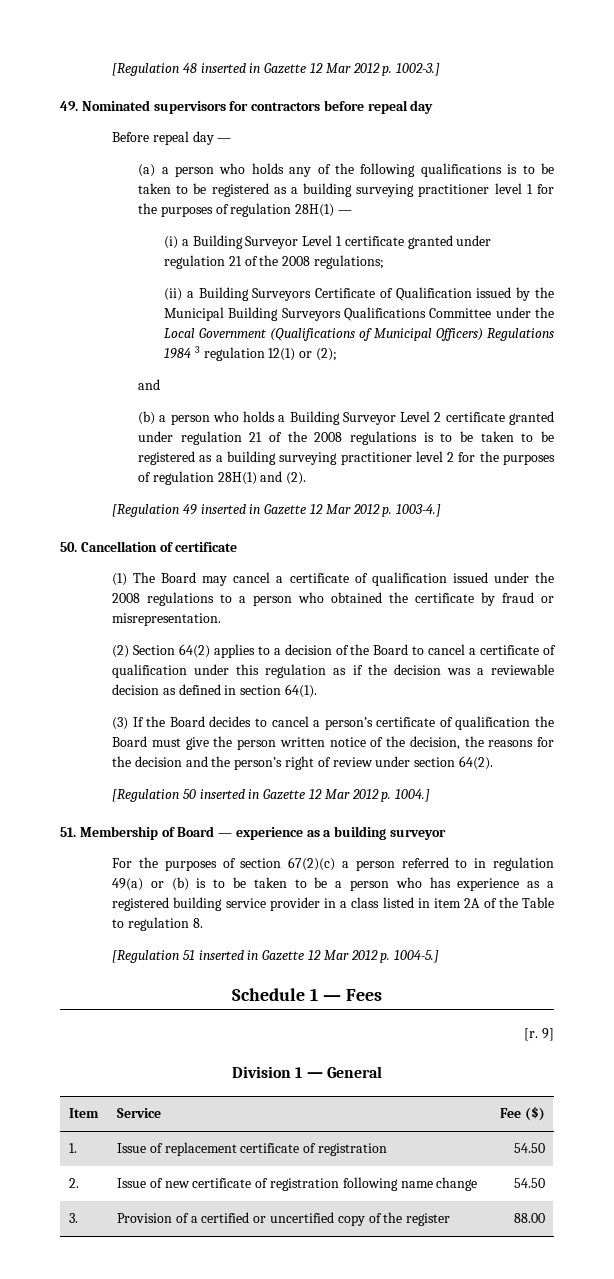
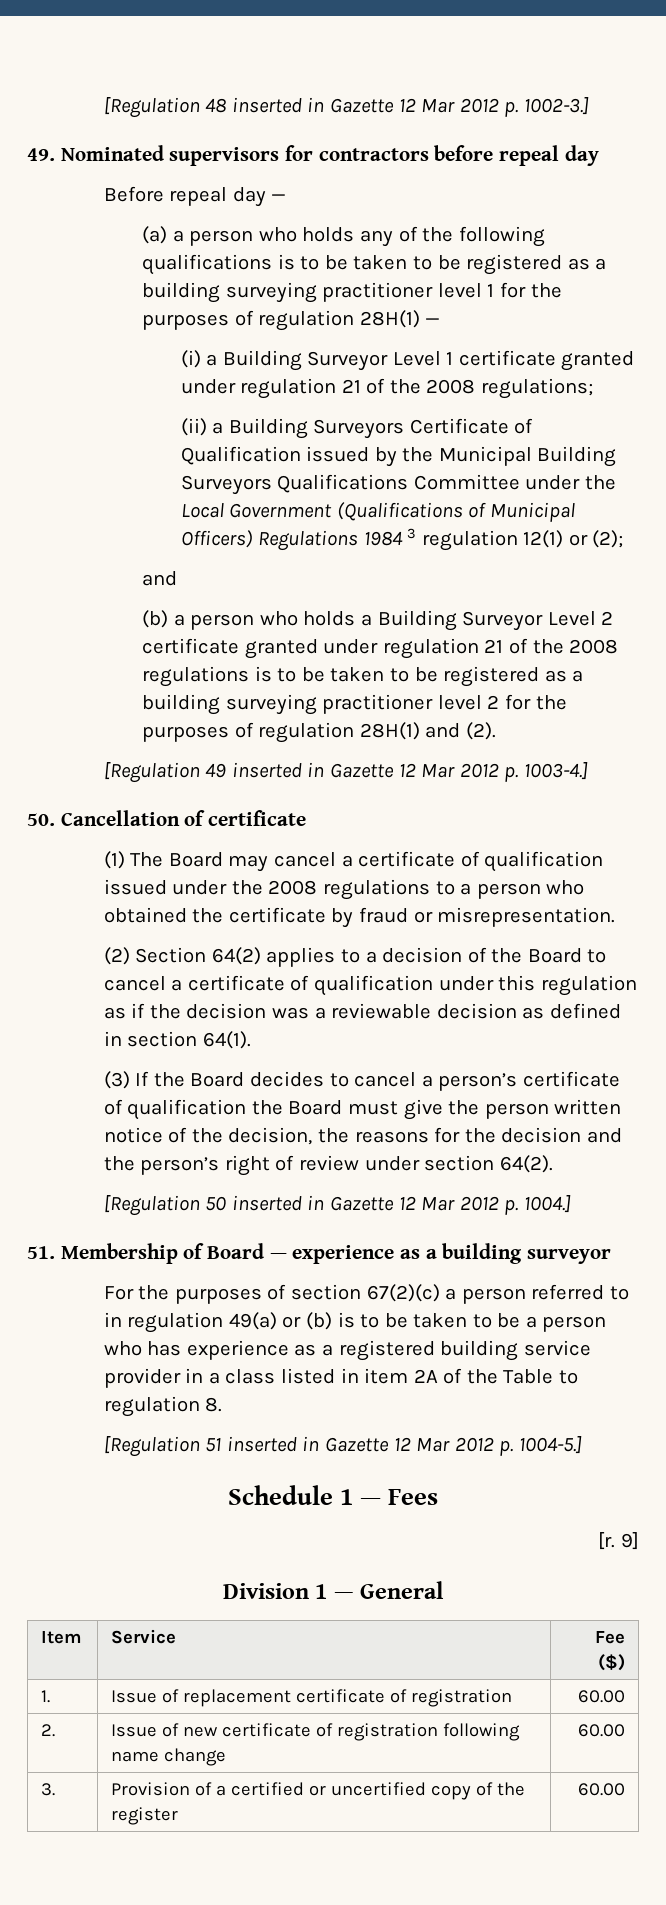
- 1. | Issue of replacement certificate of registration | 54.50
+ 1. | Issue of replacement certificate of registration | 60.00
- 2. | Issue of new certificate of registration following name change | 54.50
+ 2. | Issue of new certificate of registration following name change | 60.00
- 3. | Provision of a certified or uncertified copy of the register | 88.00
+ 3. | Provision of a certified or uncertified copy of the register | 60.00

